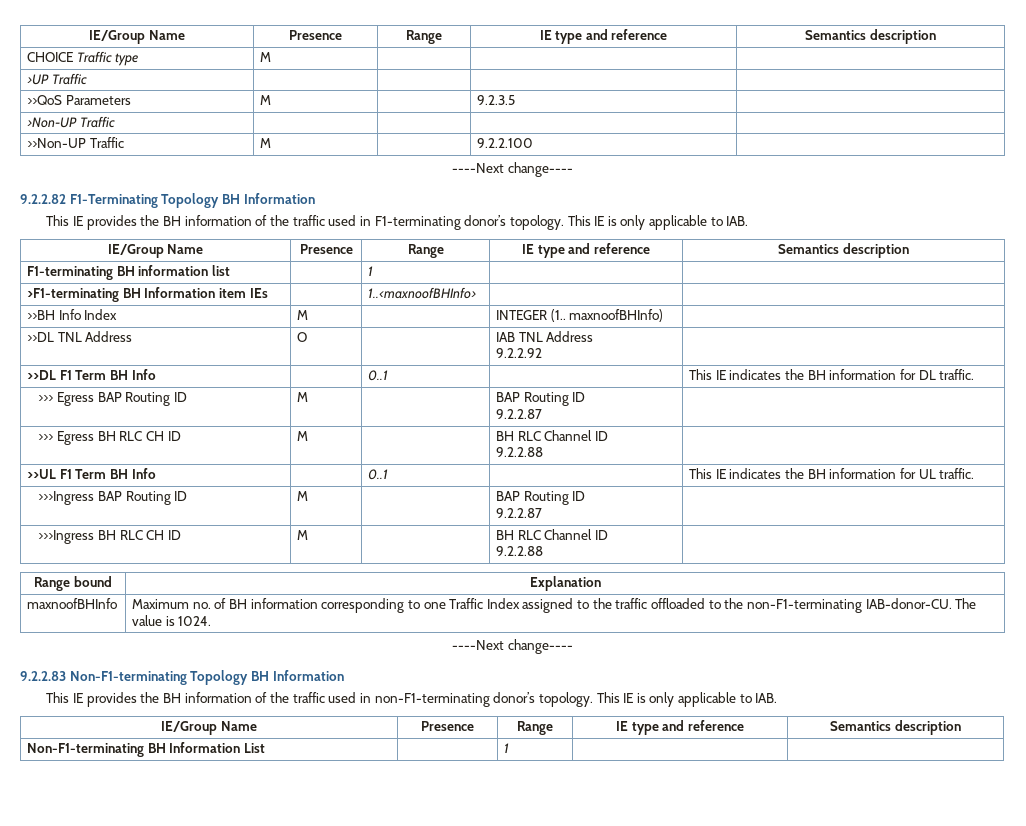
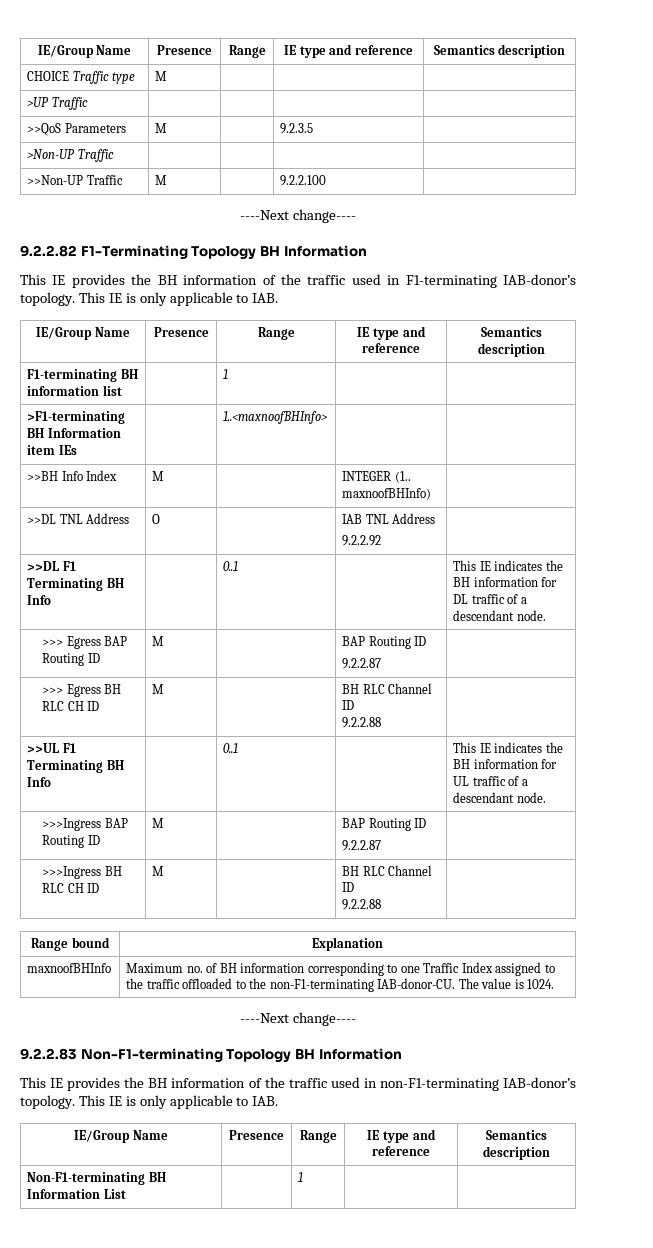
- This IE provides the BH information of the traffic used in F1-terminating donor’s topology.
+ This IE provides the BH information of the traffic used in F1-terminating IAB-donor’s topology.
- >>DL F1 Term BH Info | | 0..1 | | This IE indicates the BH information for DL traffic.
+ >>DL F1 Terminating BH Info | | 0..1 | | This IE indicates the BH information for DL traffic of a descendant node.
- >>UL F1 Term BH Info | | 0..1 | | This IE indicates the BH information for UL traffic.
+ >>UL F1 Terminating BH Info | | 0..1 | | This IE indicates the BH information for UL traffic of a descendant node.
- This IE provides the BH information of the traffic used in non-F1-terminating donor’s topology.
+ This IE provides the BH information of the traffic used in non-F1-terminating IAB-donor’s topology.

